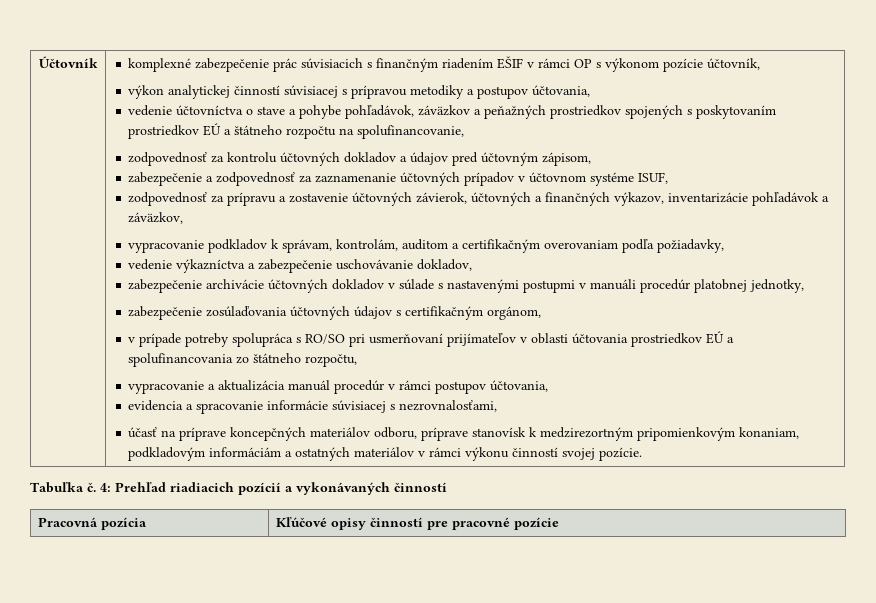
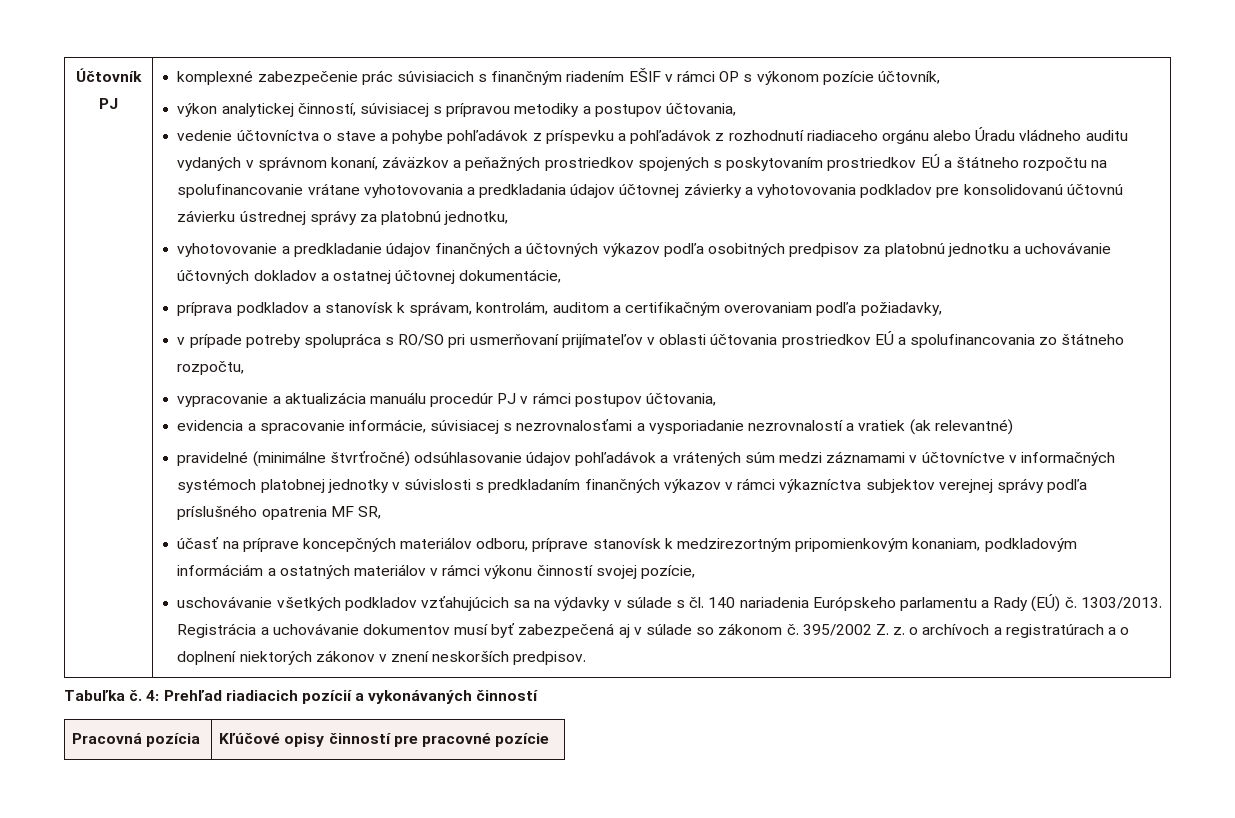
- Účtovník
+ Účtovník PJ
- výkon analytickej činností súvisiacej s prípravou metodiky a postupov účtovania,
+ výkon analytickej činností, súvisiacej s prípravou metodiky a postupov účtovania,
- vedenie účtovníctva o stave a pohybe pohľadávok, záväzkov a peňažných prostriedkov spojených s poskytovaním prostriedkov EÚ a štátneho rozpočtu na spolufinancovanie,
- zodpovednosť za kontrolu účtovných dokladov a údajov pred účtovným zápisom,
- zabezpečenie a zodpovednosť za zaznamenanie účtovných prípadov v účtovnom systéme ISUF,
- zodpovednosť za prípravu a zostavenie účtovných závierok, účtovných a finančných výkazov, inventarizácie pohľadávok a záväzkov,
- vypracovanie podkladov k správam, kontrolám, auditom a certifikačným overovaniam podľa požiadavky,
+ vedenie účtovníctva o stave a pohybe pohľadávok z príspevku a pohľadávok z rozhodnutí riadiaceho orgánu alebo Úradu vládneho auditu vydaných v správnom konaní, záväzkov a peňažných prostriedkov spojených s poskytovaním prostriedkov EÚ a štátneho rozpočtu na spolufinancovanie vrátane vyhotovovania a predkladania údajov účtovnej závierky a vyhotovovania podkladov pre konsolidovanú účtovnú závierku ústrednej správy za platobnú jednotku,
+ vyhotovovanie a predkladanie údajov finančných a účtovných výkazov podľa osobitných predpisov za platobnú jednotku a uchovávanie účtovných dokladov a ostatnej účtovnej dokumentácie,
+ príprava podkladov a stanovísk k správam, kontrolám, auditom a certifikačným overovaniam podľa požiadavky,
- vedenie výkazníctva a zabezpečenie uschovávanie dokladov,
- zabezpečenie archivácie účtovných dokladov v súlade s nastavenými postupmi v manuáli procedúr platobnej jednotky,
- zabezpečenie zosúlaďovania účtovných údajov s certifikačným orgánom,
- vypracovanie a aktualizácia manuál procedúr v rámci postupov účtovania,
+ vypracovanie a aktualizácia manuálu procedúr PJ v rámci postupov účtovania,
- evidencia a spracovanie informácie súvisiacej s nezrovnalosťami,
+ evidencia a spracovanie informácie, súvisiacej s nezrovnalosťami a vysporiadanie nezrovnalostí a vratiek (ak relevantné)
+ pravidelné (minimálne štvrťročné) odsúhlasovanie údajov pohľadávok a vrátených súm medzi záznamami v účtovníctve v informačných systémoch platobnej jednotky v súvislosti s predkladaním finančných výkazov v rámci výkazníctva subjektov verejnej správy podľa príslušného opatrenia MF SR,
- účasť na príprave koncepčných materiálov odboru, príprave stanovísk k medzirezortným pripomienkovým konaniam, podkladovým informáciám a ostatných materiálov v rámci výkonu činností svojej pozície.
+ účasť na príprave koncepčných materiálov odboru, príprave stanovísk k medzirezortným pripomienkovým konaniam, podkladovým informáciám a ostatných materiálov v rámci výkonu činností svojej pozície,
+ uschovávanie všetkých podkladov vzťahujúcich sa na výdavky v súlade s čl. 140 nariadenia Európskeho parlamentu a Rady (EÚ) č. 1303/2013. Registrácia a uchovávanie dokumentov musí byť zabezpečená aj v súlade so zákonom č. 395/2002 Z. z. o archívoch a registratúrach a o doplnení niektorých zákonov v znení neskorších predpisov.

